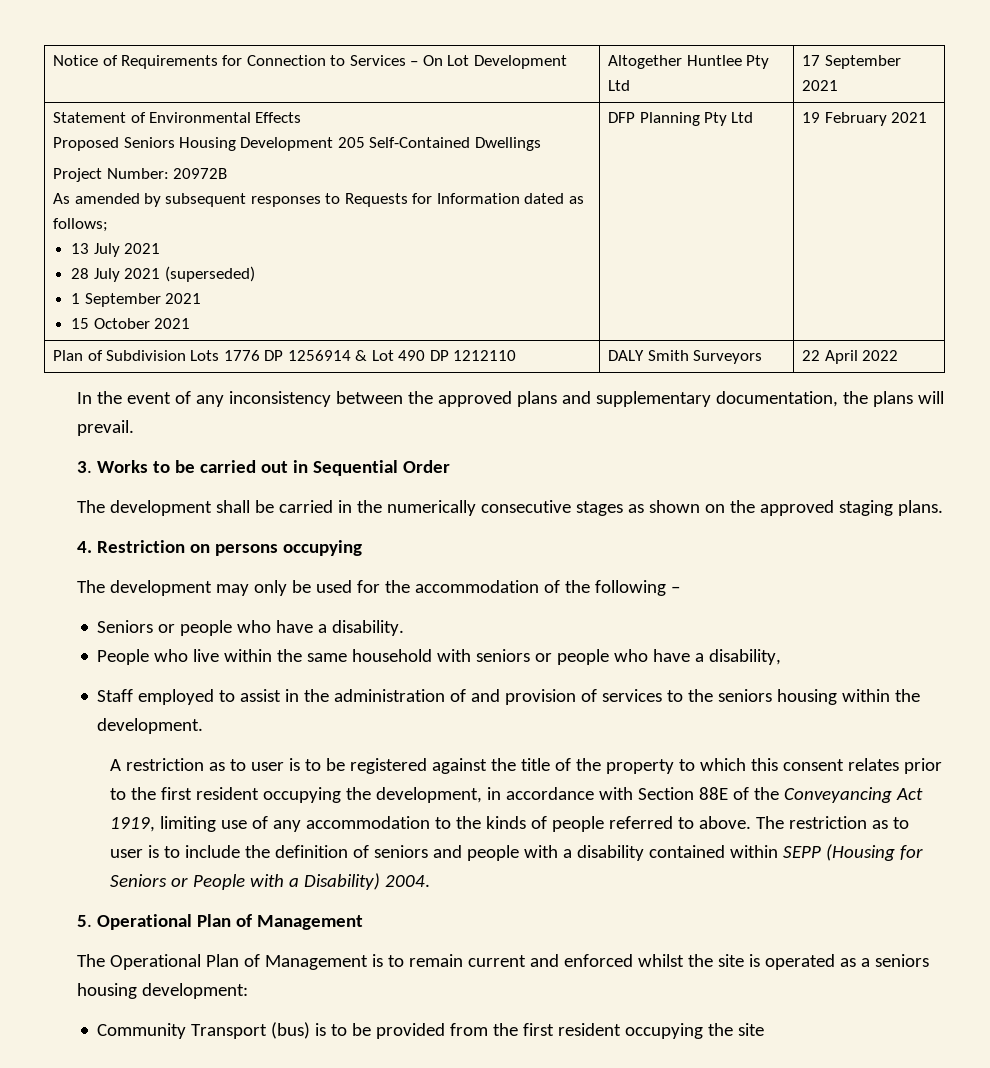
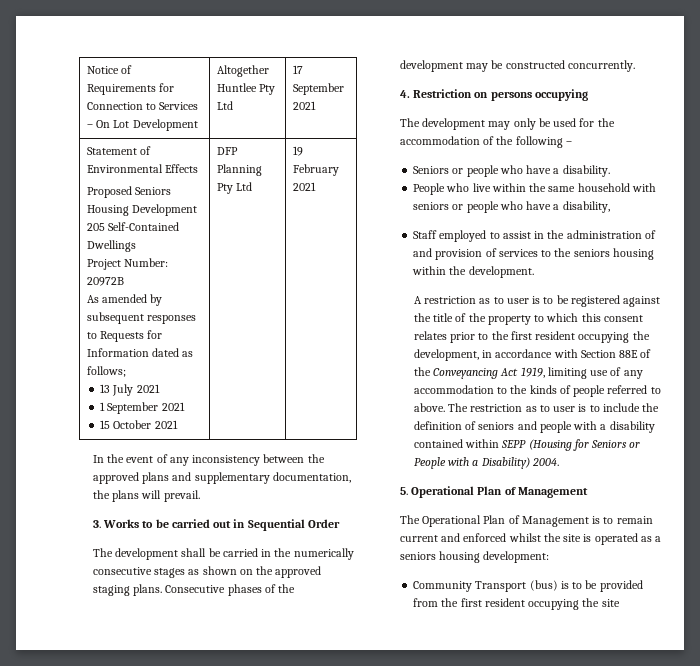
- 28 July 2021 (superseded)
- Plan of Subdivision Lots 1776 DP 1256914 & Lot 490 DP 1212110 | DALY Smith Surveyors | 22 April 2022
+ Consecutive phases of the development may be constructed concurrently.

